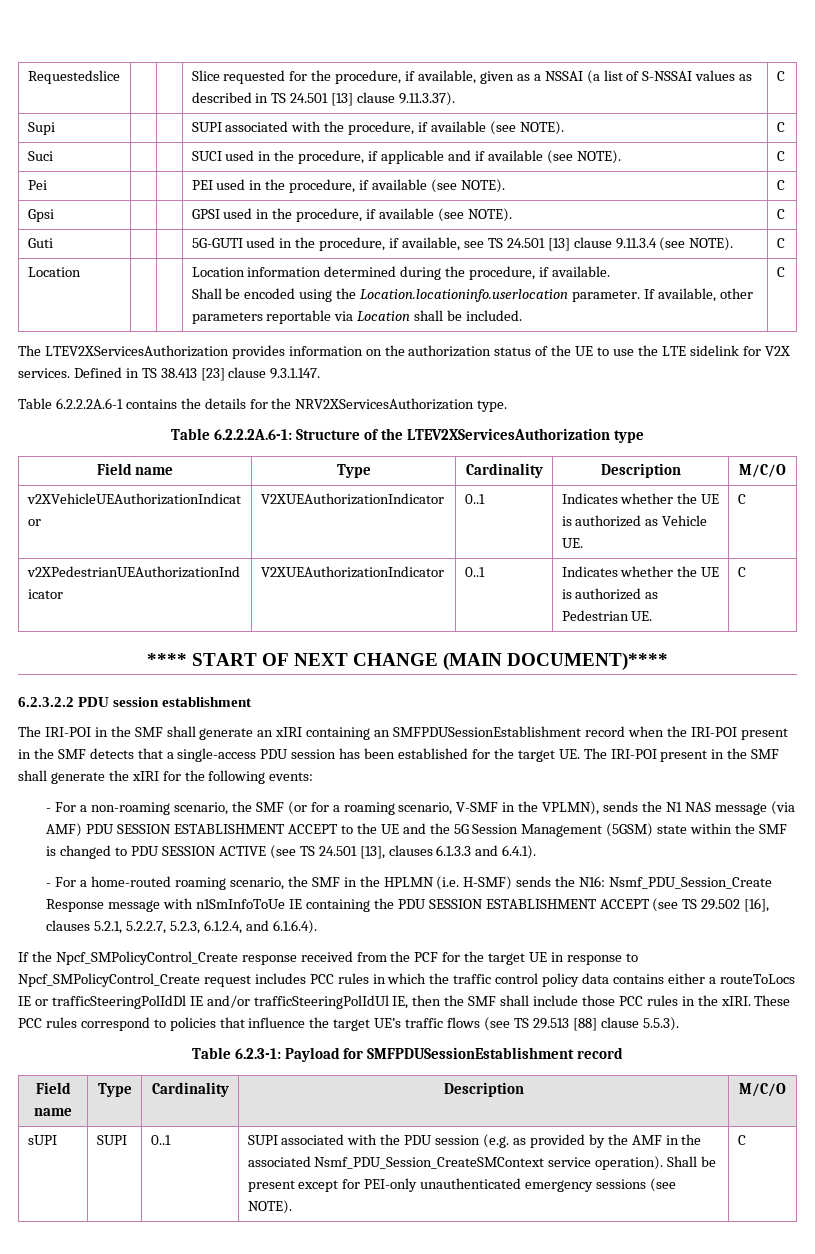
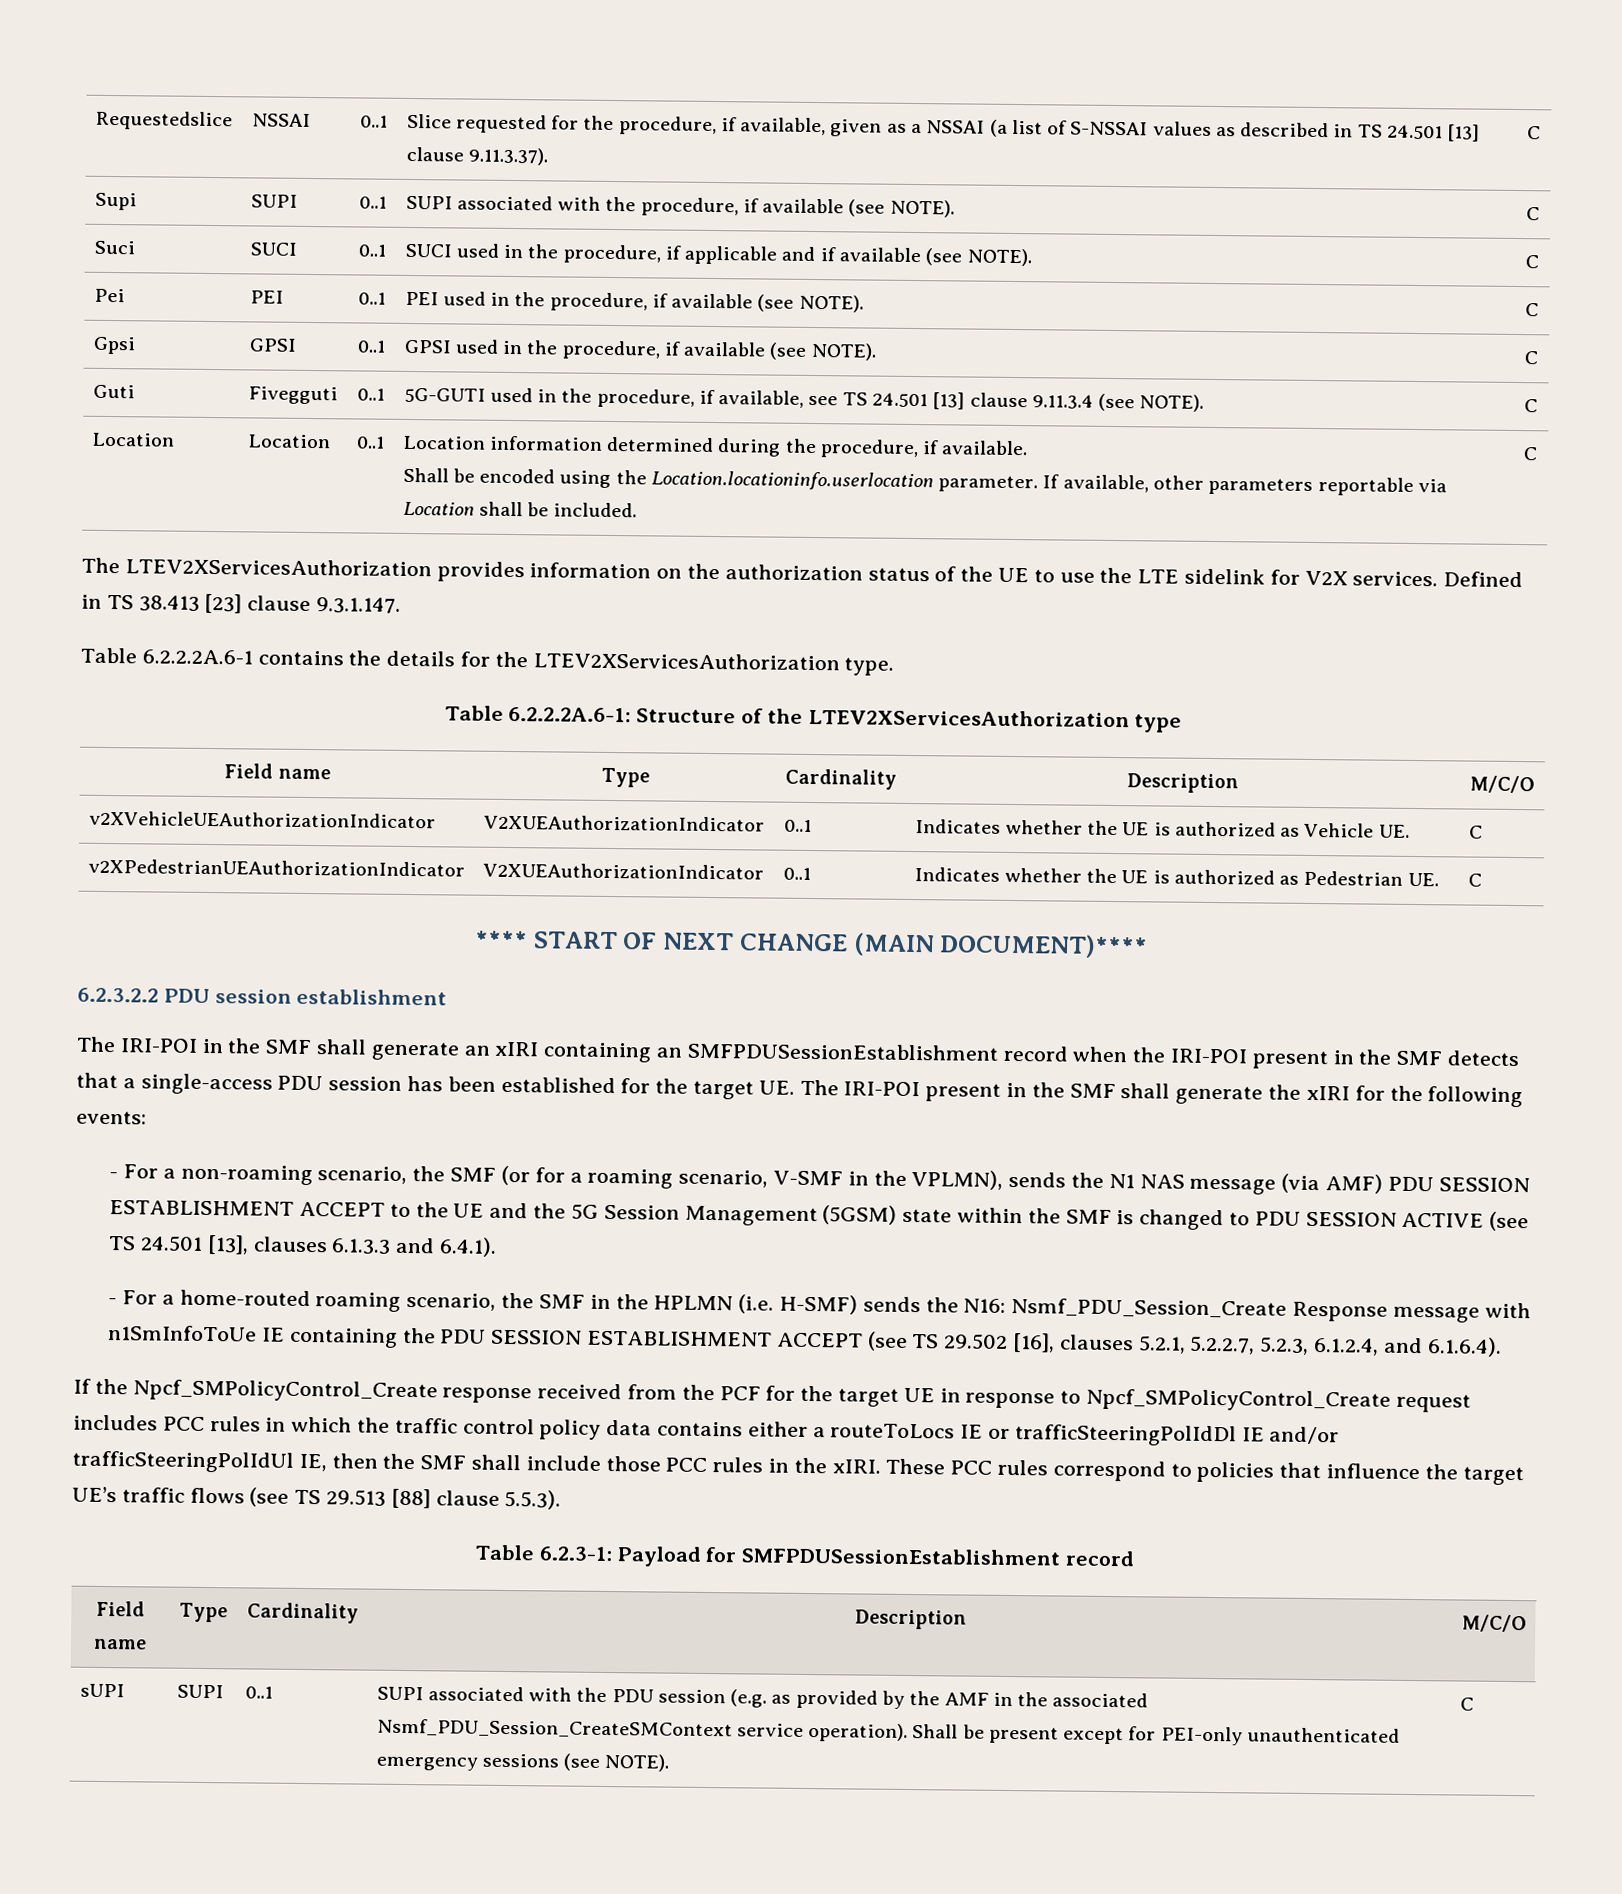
- Requestedslice | | | Slice requested for the procedure, if available, given as a NSSAI (a list of S-NSSAI values as described in TS 24.501 [13] clause 9.11.3.37). | C
+ Requestedslice | NSSAI | 0..1 | Slice requested for the procedure, if available, given as a NSSAI (a list of S-NSSAI values as described in TS 24.501 [13] clause 9.11.3.37). | C
- Supi | | | SUPI associated with the procedure, if available (see NOTE). | C
+ Supi | SUPI | 0..1 | SUPI associated with the procedure, if available (see NOTE). | C
- Suci | | | SUCI used in the procedure, if applicable and if available (see NOTE). | C
+ Suci | SUCI | 0..1 | SUCI used in the procedure, if applicable and if available (see NOTE). | C
- Pei | | | PEI used in the procedure, if available (see NOTE). | C
+ Pei | PEI | 0..1 | PEI used in the procedure, if available (see NOTE). | C
- Gpsi | | | GPSI used in the procedure, if available (see NOTE). | C
+ Gpsi | GPSI | 0..1 | GPSI used in the procedure, if available (see NOTE). | C
- Guti | | | 5G-GUTI used in the procedure, if available, see TS 24.501 [13] clause 9.11.3.4 (see NOTE). | C
+ Guti | Fivegguti | 0..1 | 5G-GUTI used in the procedure, if available, see TS 24.501 [13] clause 9.11.3.4 (see NOTE). | C
- Location | | | Location information determined during the procedure, if available.
+ Location | Location | 0..1 | Location information determined during the procedure, if available.
- Table 6.2.2.2A.6-1 contains the details for the NRV2XServicesAuthorization type.
+ Table 6.2.2.2A.6-1 contains the details for the LTEV2XServicesAuthorization type.

